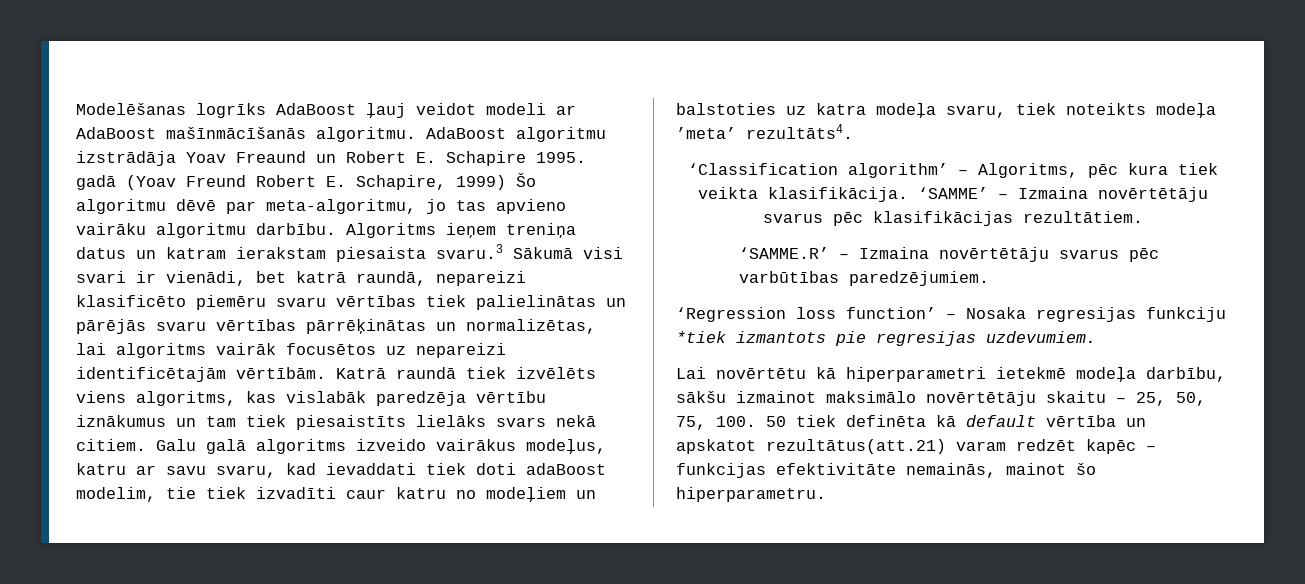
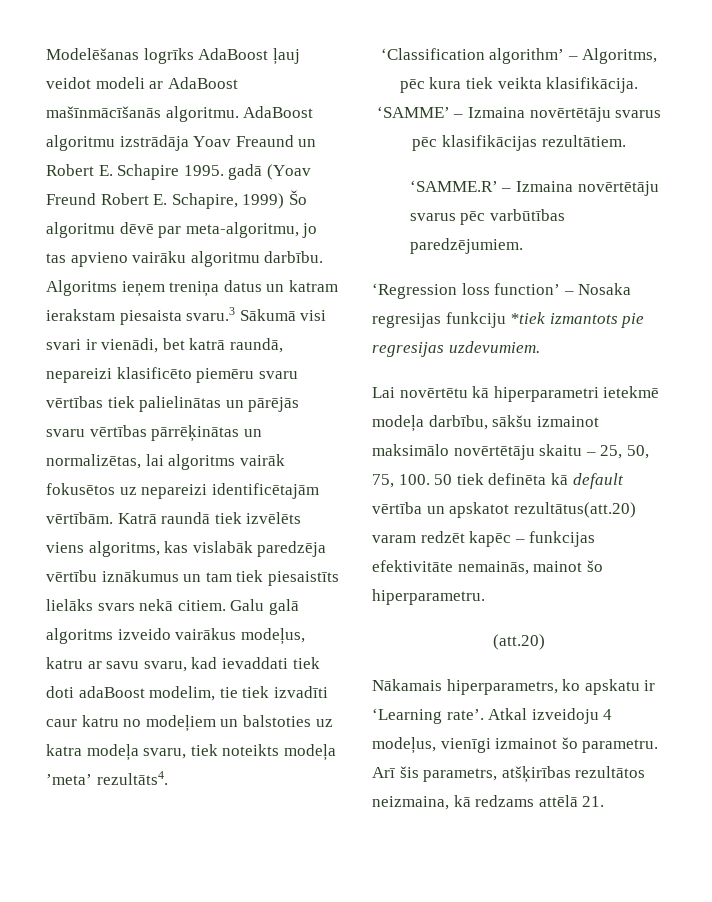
- Algoritms ieņem treniņa datus un katram ierakstam piesaista svaru.3 Sākumā visi svari ir vienādi, bet katrā raundā, nepareizi klasificēto piemēru svaru vērtības tiek palielinātas un pārējās svaru vērtības pārrēķinātas un normalizētas, lai algoritms vairāk focusētos uz nepareizi identificētajām vērtībām.
+ Algoritms ieņem treniņa datus un katram ierakstam piesaista svaru.3 Sākumā visi svari ir vienādi, bet katrā raundā, nepareizi klasificēto piemēru svaru vērtības tiek palielinātas un pārējās svaru vērtības pārrēķinātas un normalizētas, lai algoritms vairāk fokusētos uz nepareizi identificētajām vērtībām.
- Lai novērtētu kā hiperparametri ietekmē modeļa darbību, sākšu izmainot maksimālo novērtētāju skaitu – 25, 50, 75, 100. 50 tiek definēta kā default vērtība un apskatot rezultātus(att.21) varam redzēt kapēc – funkcijas efektivitāte nemainās, mainot šo hiperparametru.
+ Lai novērtētu kā hiperparametri ietekmē modeļa darbību, sākšu izmainot maksimālo novērtētāju skaitu – 25, 50, 75, 100. 50 tiek definēta kā default vērtība un apskatot rezultātus(att.20) varam redzēt kapēc – funkcijas efektivitāte nemainās, mainot šo hiperparametru.
+ (att.20)
+ Nākamais hiperparametrs, ko apskatu ir ‘Learning rate’. Atkal izveidoju 4 modeļus, vienīgi izmainot šo parametru. Arī šis parametrs, atšķirības rezultātos neizmaina, kā redzams attēlā 21.

